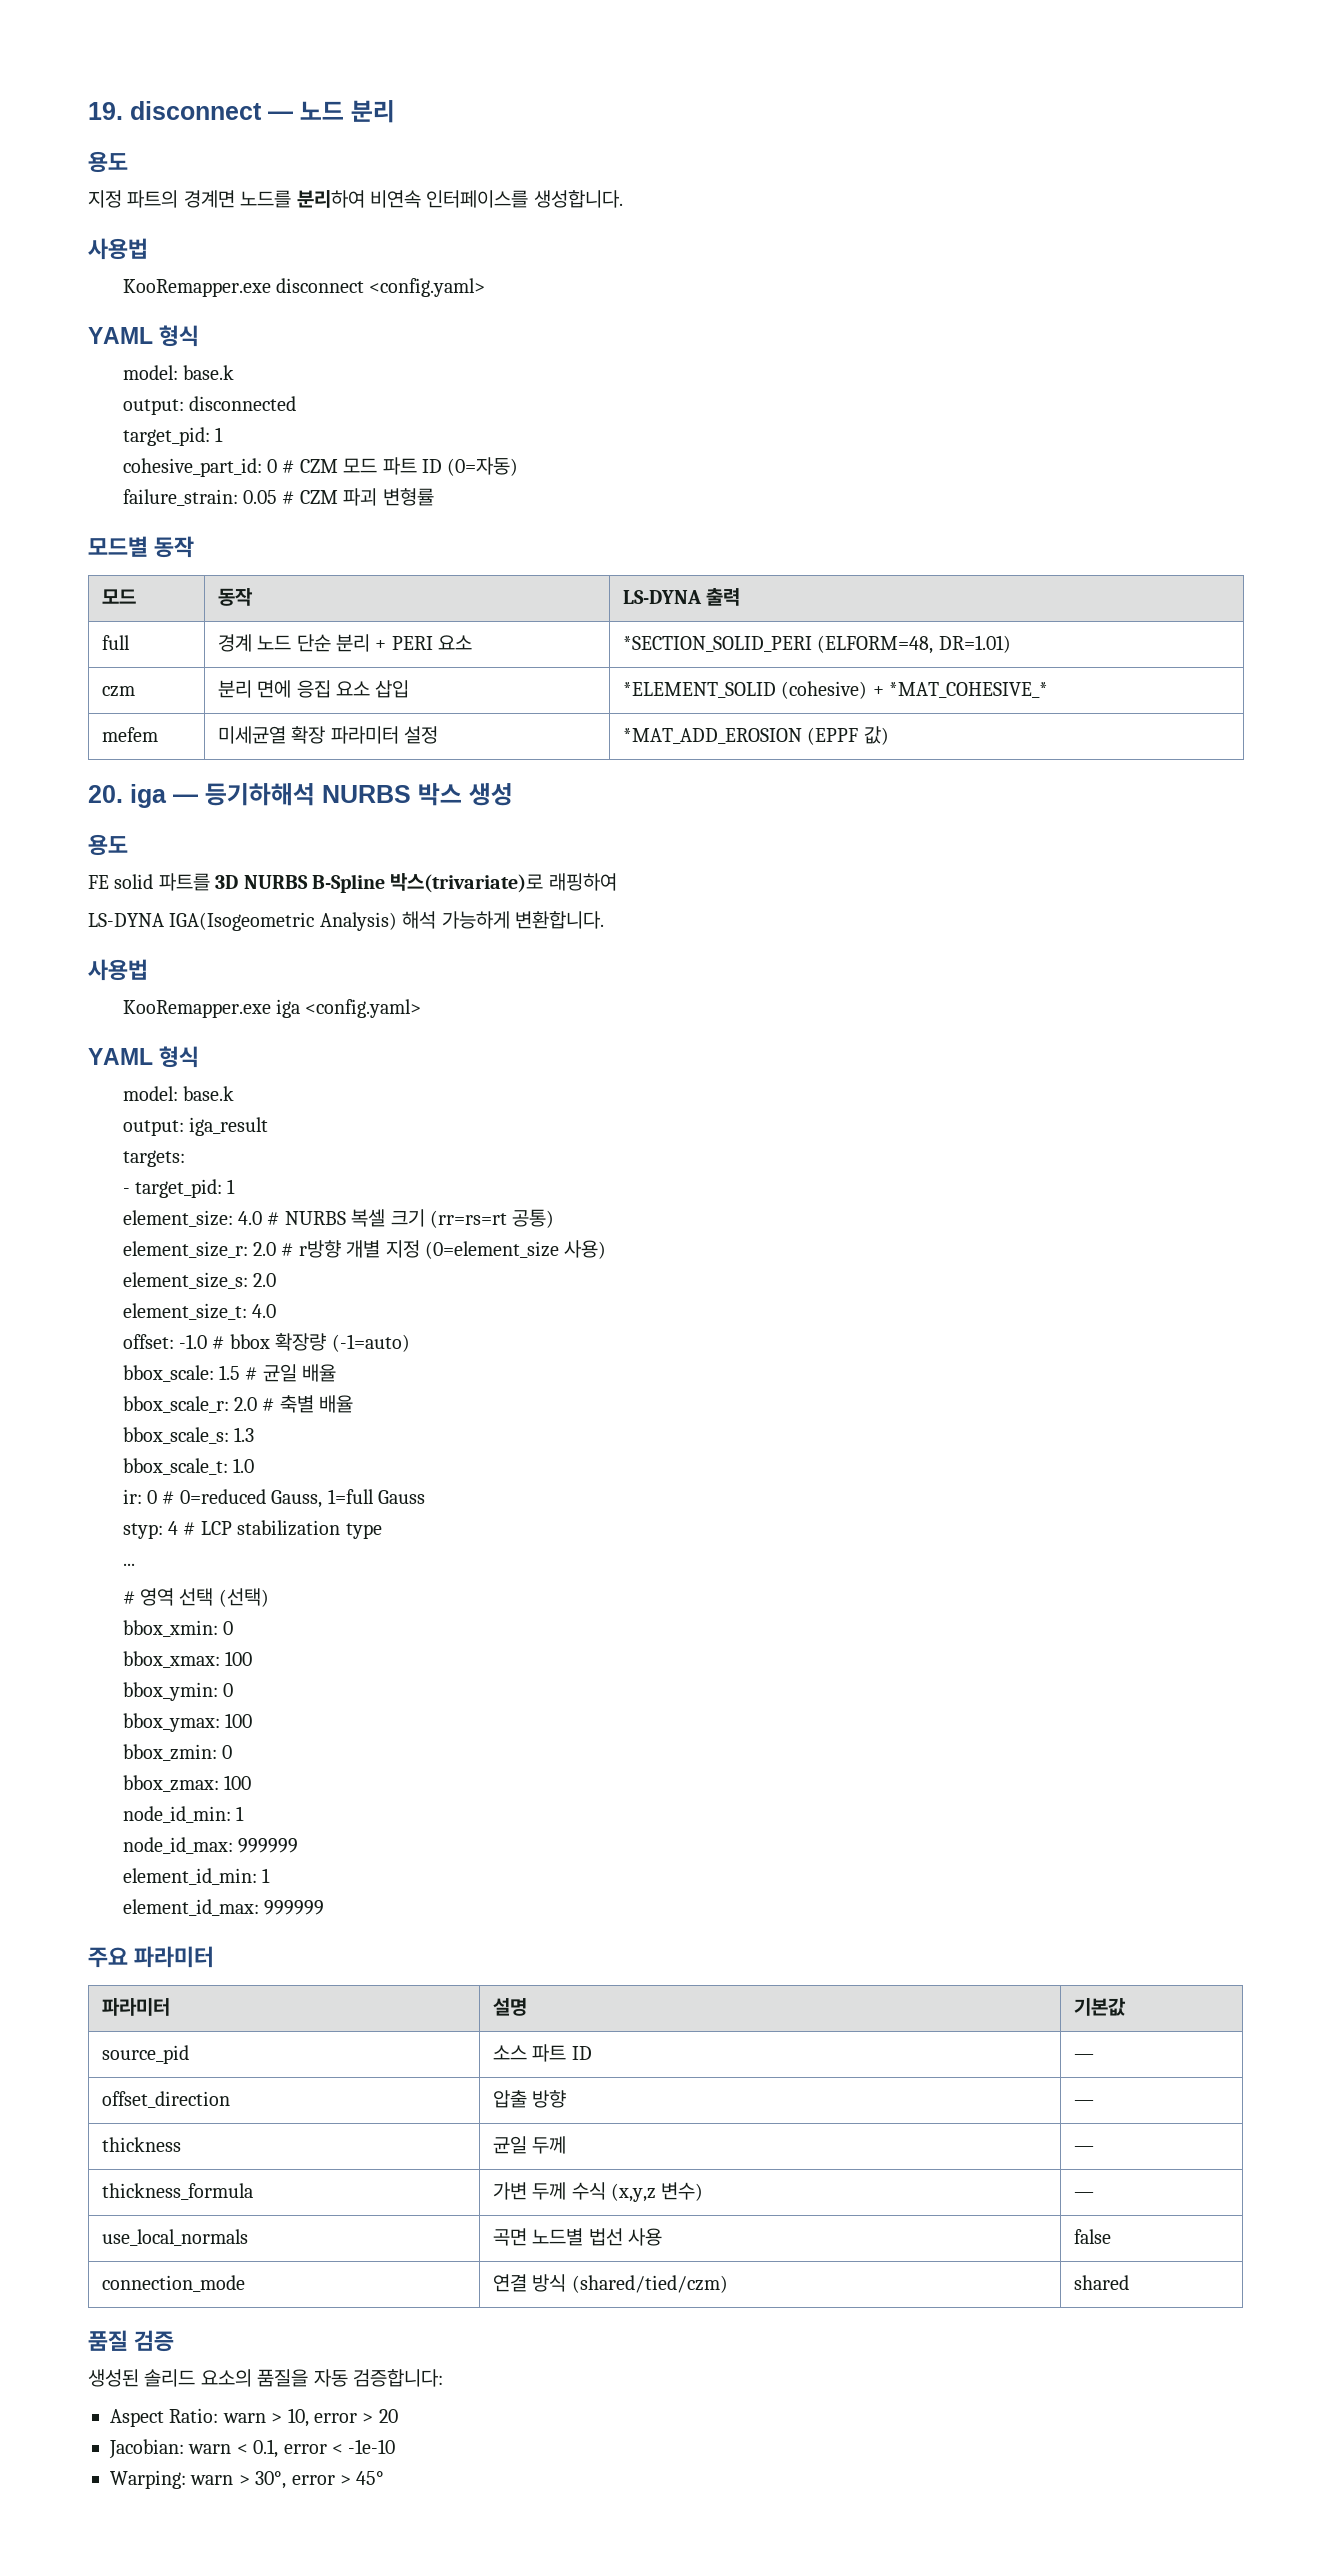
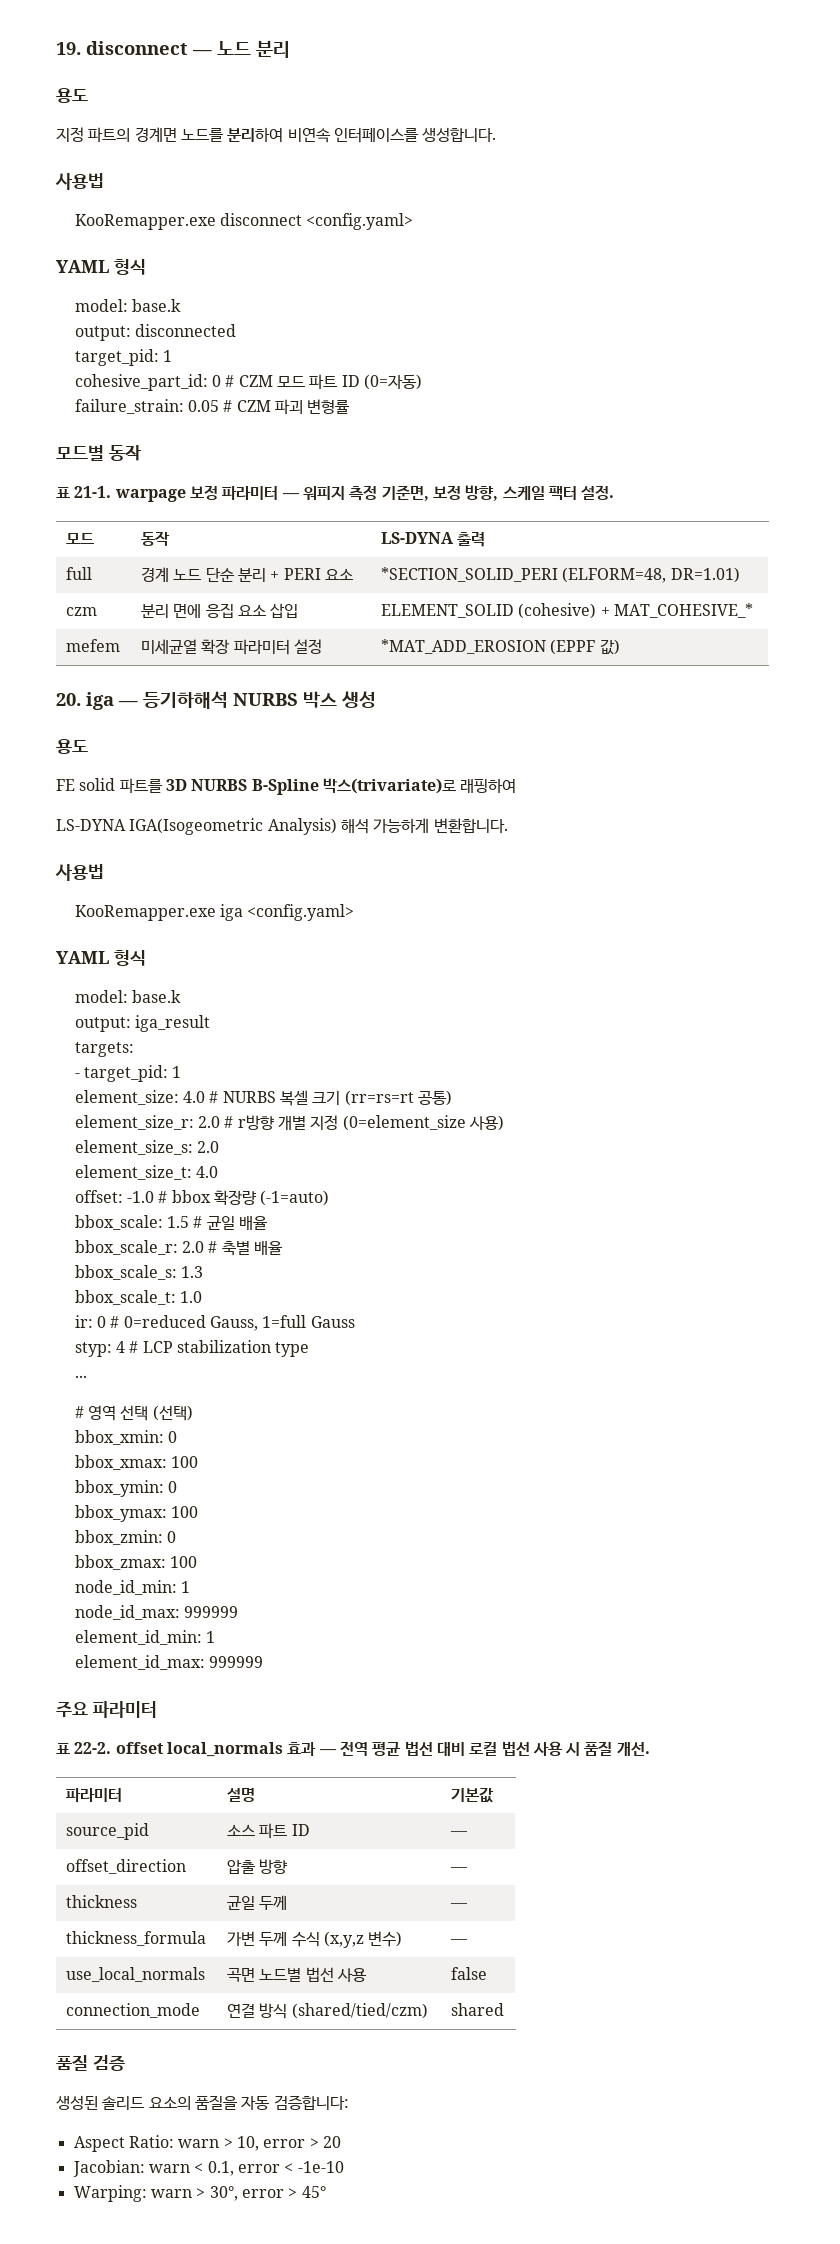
+ 표 21-1. warpage 보정 파라미터 — 워피지 측정 기준면, 보정 방향, 스케일 팩터 설정.
- czm | 분리 면에 응집 요소 삽입 | *ELEMENT_SOLID (cohesive) + *MAT_COHESIVE_*
+ czm | 분리 면에 응집 요소 삽입 | ELEMENT_SOLID (cohesive) + MAT_COHESIVE_*
+ 표 22-2. offset local_normals 효과 — 전역 평균 법선 대비 로컬 법선 사용 시 품질 개선.

